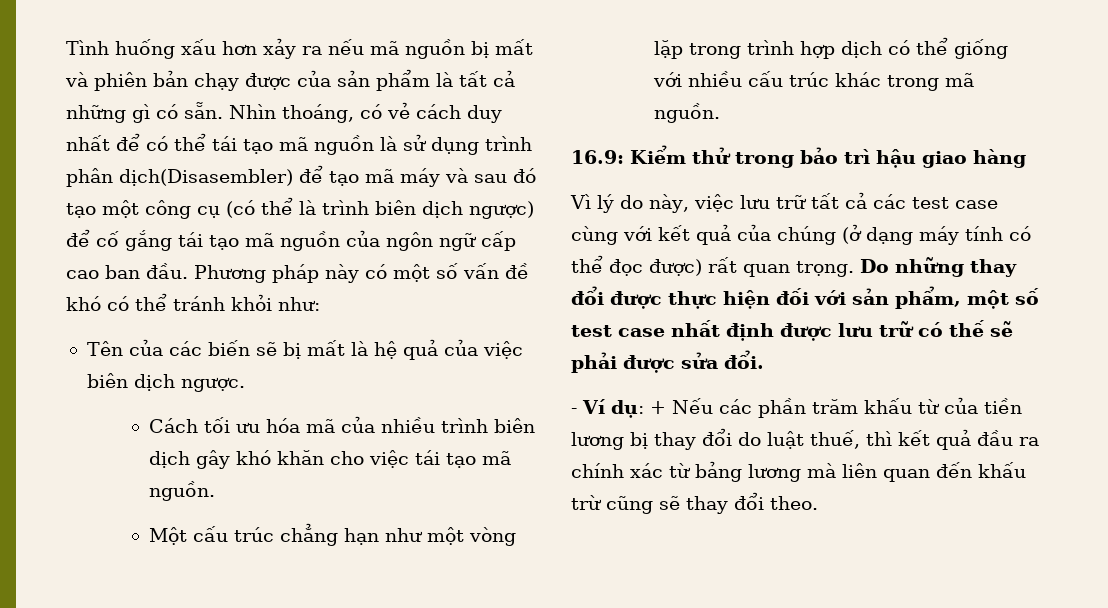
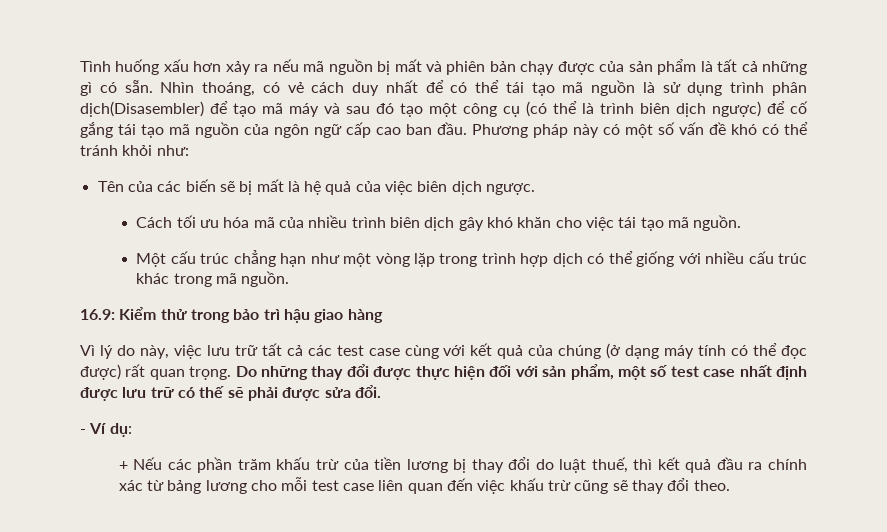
- - Ví dụ: + Nếu các phần trăm khấu từ của tiền lương bị thay đổi do luật thuế, thì kết quả đầu ra chính xác từ bảng lương mà liên quan đến khấu trừ cũng sẽ thay đổi theo.
+ - Ví dụ:
+ + Nếu các phần trăm khấu trừ của tiền lương bị thay đổi do luật thuế, thì kết quả đầu ra chính xác từ bảng lương cho mỗi test case liên quan đến việc khấu trừ cũng sẽ thay đổi theo.

